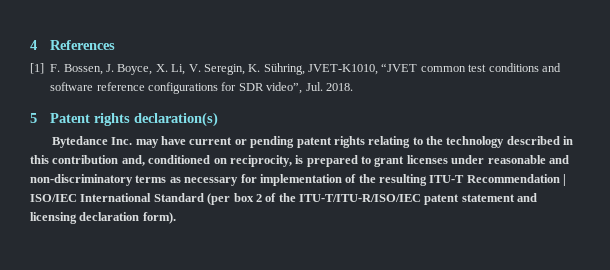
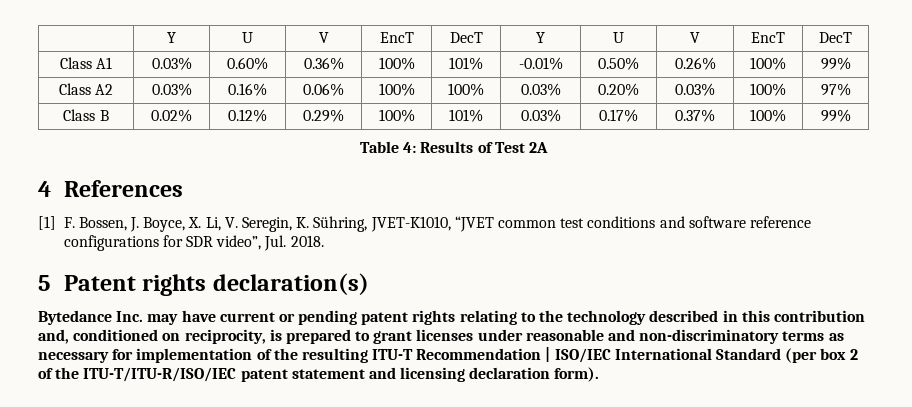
+ | Y | U | V | EncT | DecT | Y | U | V | EncT | DecT
+ Class A1 | 0.03% | 0.60% | 0.36% | 100% | 101% | -0.01% | 0.50% | 0.26% | 100% | 99%
+ Class A2 | 0.03% | 0.16% | 0.06% | 100% | 100% | 0.03% | 0.20% | 0.03% | 100% | 97%
+ Class B | 0.02% | 0.12% | 0.29% | 100% | 101% | 0.03% | 0.17% | 0.37% | 100% | 99%
+ Table 4: Results of Test 2A

